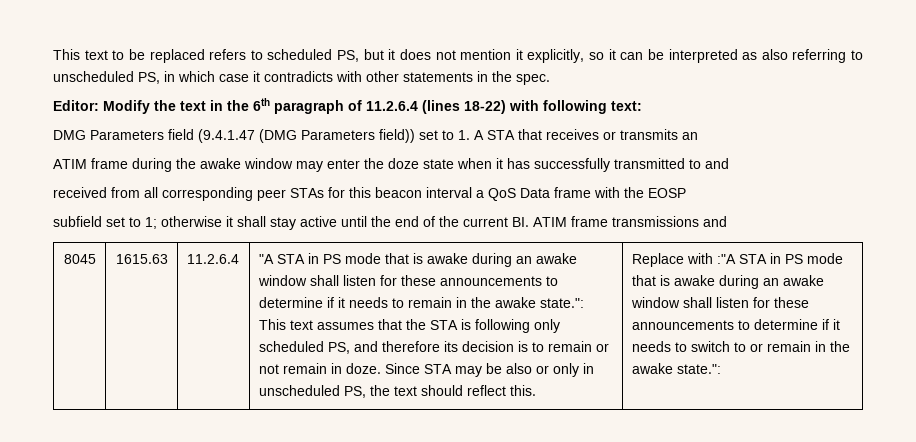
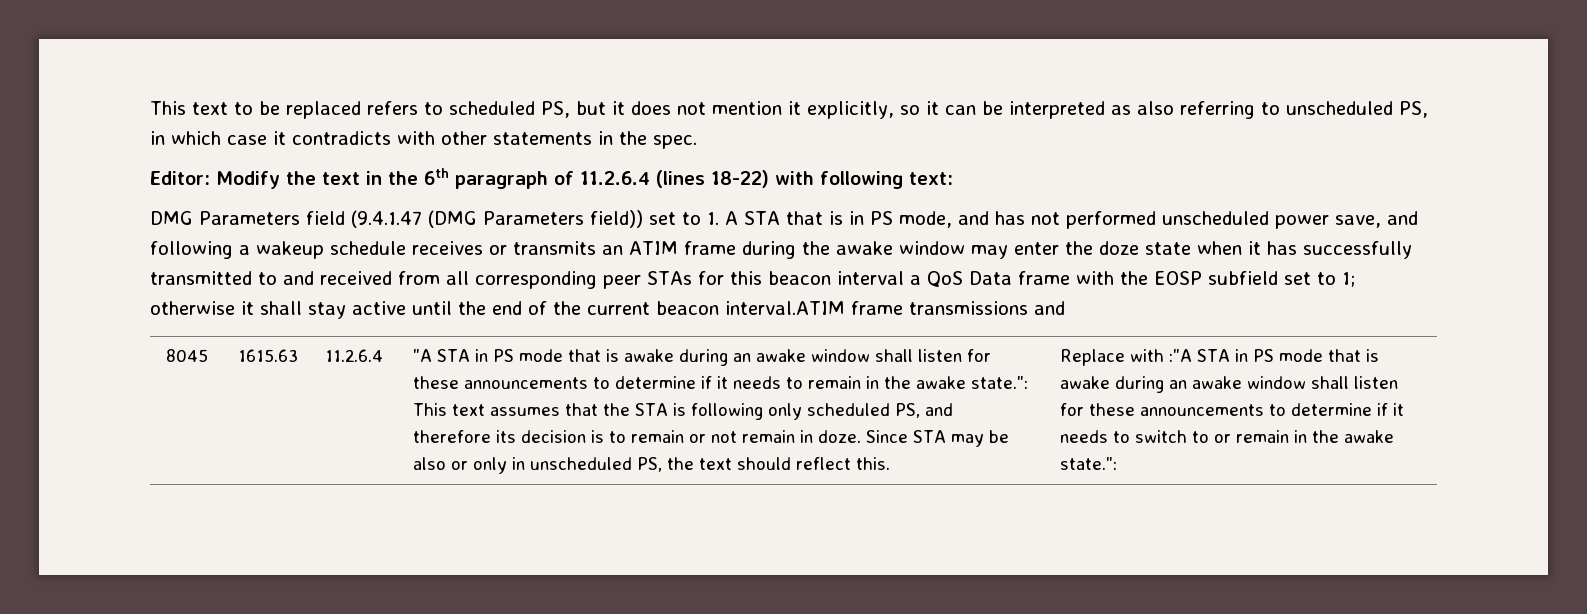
- DMG Parameters field (9.4.1.47 (DMG Parameters field)) set to 1. A STA that receives or transmits an
- ATIM frame during the awake window may enter the doze state when it has successfully transmitted to and
- received from all corresponding peer STAs for this beacon interval a QoS Data frame with the EOSP
- subfield set to 1;
+ DMG Parameters field (9.4.1.47 (DMG Parameters field)) set to 1. A STA that is in PS mode, and has not performed unscheduled power save, and following a wakeup schedule receives or transmits an ATIM frame during the awake window may enter the doze state when it has successfully transmitted to and received from all corresponding peer STAs for this beacon interval a QoS Data frame with the EOSP subfield set to 1;
- otherwise it shall stay active until the end of the current BI. ATIM frame transmissions and
+ otherwise it shall stay active until the end of the current beacon interval.ATIM frame transmissions and

